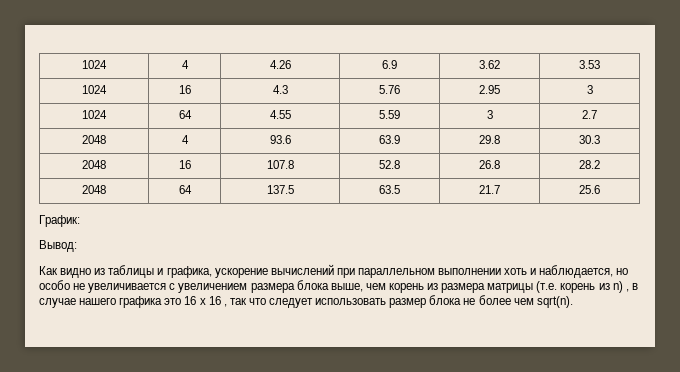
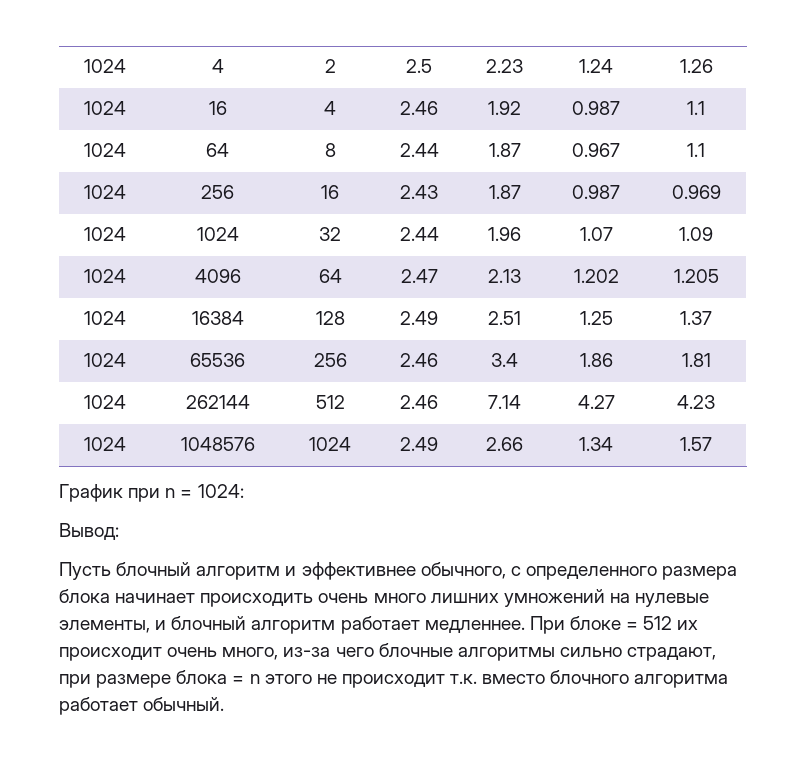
- 1024 | 4 | 4.26 | 6.9 | 3.62 | 3.53
- 1024 | 16 | 4.3 | 5.76 | 2.95 | 3
- 1024 | 64 | 4.55 | 5.59 | 3 | 2.7
- 2048 | 4 | 93.6 | 63.9 | 29.8 | 30.3
- 2048 | 16 | 107.8 | 52.8 | 26.8 | 28.2
- 2048 | 64 | 137.5 | 63.5 | 21.7 | 25.6
- График:
+ 1024 | 4 | 2 | 2.5 | 2.23 | 1.24 | 1.26
+ 1024 | 16 | 4 | 2.46 | 1.92 | 0.987 | 1.1
+ 1024 | 64 | 8 | 2.44 | 1.87 | 0.967 | 1.1
+ 1024 | 256 | 16 | 2.43 | 1.87 | 0.987 | 0.969
+ 1024 | 1024 | 32 | 2.44 | 1.96 | 1.07 | 1.09
+ 1024 | 4096 | 64 | 2.47 | 2.13 | 1.202 | 1.205
+ 1024 | 16384 | 128 | 2.49 | 2.51 | 1.25 | 1.37
+ 1024 | 65536 | 256 | 2.46 | 3.4 | 1.86 | 1.81
+ 1024 | 262144 | 512 | 2.46 | 7.14 | 4.27 | 4.23
+ 1024 | 1048576 | 1024 | 2.49 | 2.66 | 1.34 | 1.57
+ График при n = 1024:
  Вывод:
- Как видно из таблицы и графика, ускорение вычислений при параллельном выполнении хоть и наблюдается, но особо не увеличивается с увеличением размера блока выше, чем корень из размера матрицы (т.е. корень из n) , в случае нашего графика это 16 х 16 , так что следует использовать размер блока не более чем sqrt(n).
+ Пусть блочный алгоритм и эффективнее обычного, с определенного размера блока начинает происходить очень много лишних умножений на нулевые элементы, и блочный алгоритм работает медленнее. При блоке = 512 их происходит очень много, из-за чего блочные алгоритмы сильно страдают, при размере блока = n этого не происходит т.к. вместо блочного алгоритма работает обычный.

